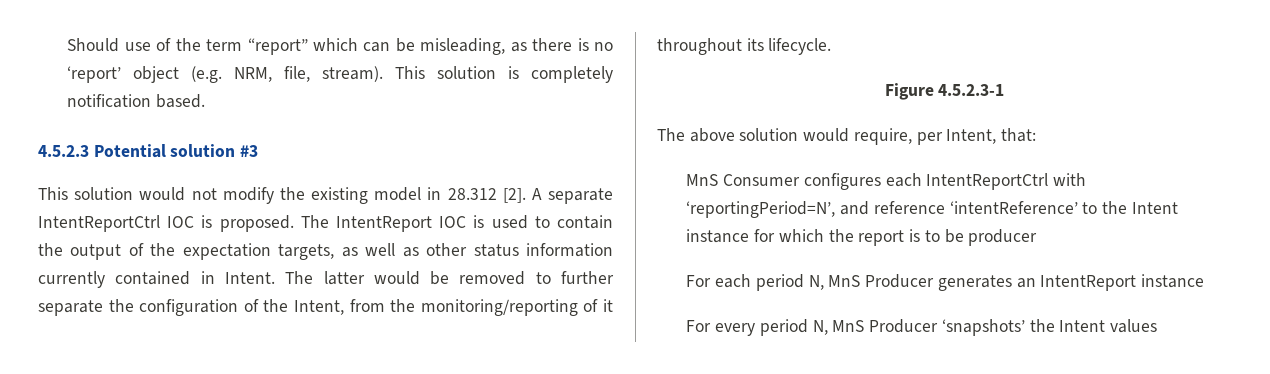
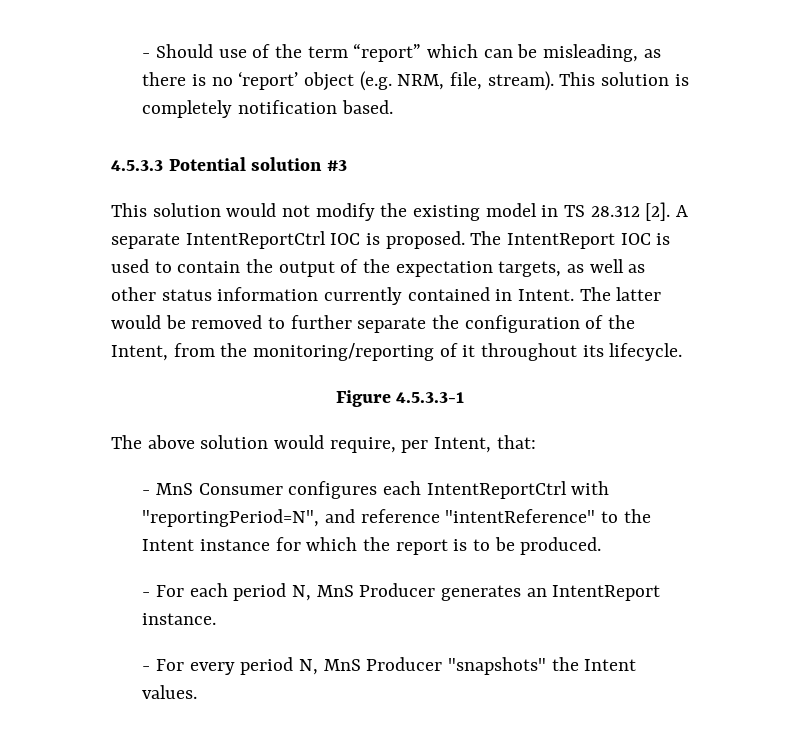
- Should use of the term “report” which can be misleading, as there is no ‘report’ object (e.g. NRM, file, stream).
+ - Should use of the term “report” which can be misleading, as there is no ‘report’ object (e.g. NRM, file, stream).
- 4.5.2.3 Potential solution #3
+ 4.5.3.3 Potential solution #3
- This solution would not modify the existing model in 28.312 [2].
+ This solution would not modify the existing model in TS 28.312 [2].
- Figure 4.5.2.3-1
+ Figure 4.5.3.3-1
- MnS Consumer configures each IntentReportCtrl with ‘reportingPeriod=N’, and reference ‘intentReference’ to the Intent instance for which the report is to be producer
- For each period N, MnS Producer generates an IntentReport instance
- For every period N, MnS Producer ‘snapshots’ the Intent values
+ - MnS Consumer configures each IntentReportCtrl with "reportingPeriod=N", and reference "intentReference" to the Intent instance for which the report is to be produced.
+ - For each period N, MnS Producer generates an IntentReport instance.
+ - For every period N, MnS Producer "snapshots" the Intent values.

